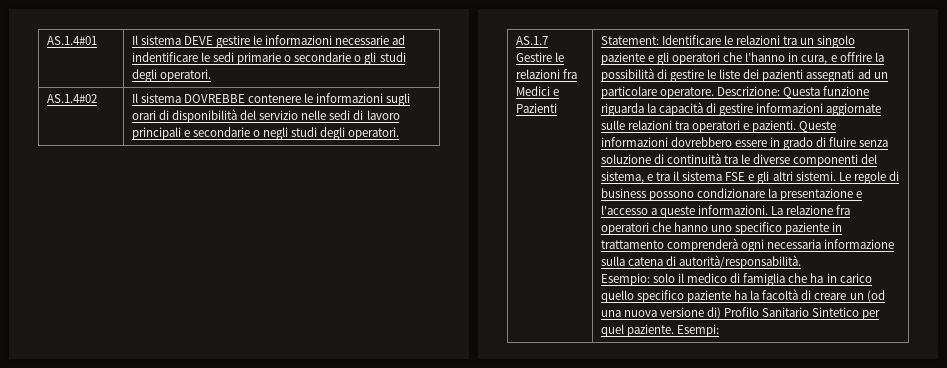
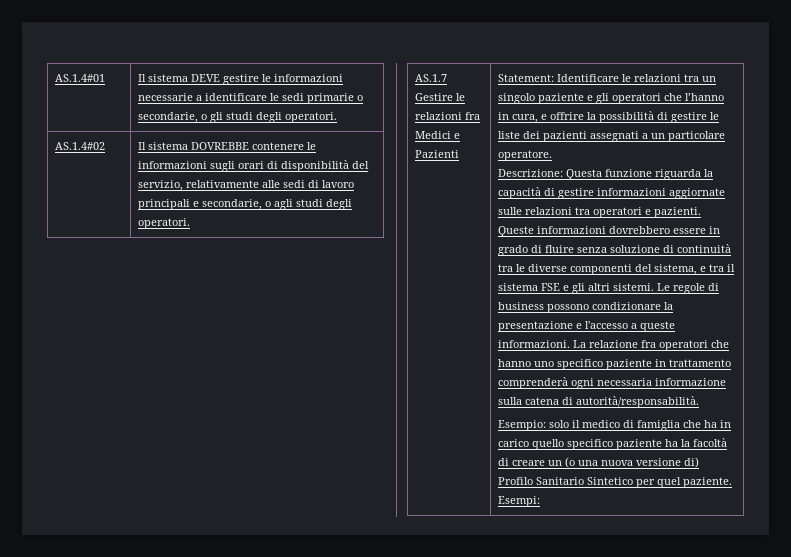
- AS.1.4#01 | Il sistema DEVE gestire le informazioni necessarie ad indentificare le sedi primarie o secondarie o gli studi degli operatori.
+ AS.1.4#01 | Il sistema DEVE gestire le informazioni necessarie a identificare le sedi primarie o secondarie, o gli studi degli operatori.
- AS.1.4#02 | Il sistema DOVREBBE contenere le informazioni sugli orari di disponibilità del servizio nelle sedi di lavoro principali e secondarie o negli studi degli operatori.
+ AS.1.4#02 | Il sistema DOVREBBE contenere le informazioni sugli orari di disponibilità del servizio, relativamente alle sedi di lavoro principali e secondarie, o agli studi degli operatori.
- Statement: Identificare le relazioni tra un singolo paziente e gli operatori che l’hanno in cura, e offrire la possibilità di gestire le liste dei pazienti assegnati ad un particolare operatore. Descrizione: Questa funzione riguarda la capacità di gestire informazioni aggiornate sulle relazioni tra operatori e pazienti.
+ Statement: Identificare le relazioni tra un singolo paziente e gli operatori che l’hanno in cura, e offrire la possibilità di gestire le liste dei pazienti assegnati a un particolare operatore.
+ Descrizione: Questa funzione riguarda la capacità di gestire informazioni aggiornate sulle relazioni tra operatori e pazienti.
- Esempio: solo il medico di famiglia che ha in carico quello specifico paziente ha la facoltà di creare un (od una nuova versione di) Profilo Sanitario Sintetico per quel paziente.
+ Esempio: solo il medico di famiglia che ha in carico quello specifico paziente ha la facoltà di creare un (o una nuova versione di) Profilo Sanitario Sintetico per quel paziente.

